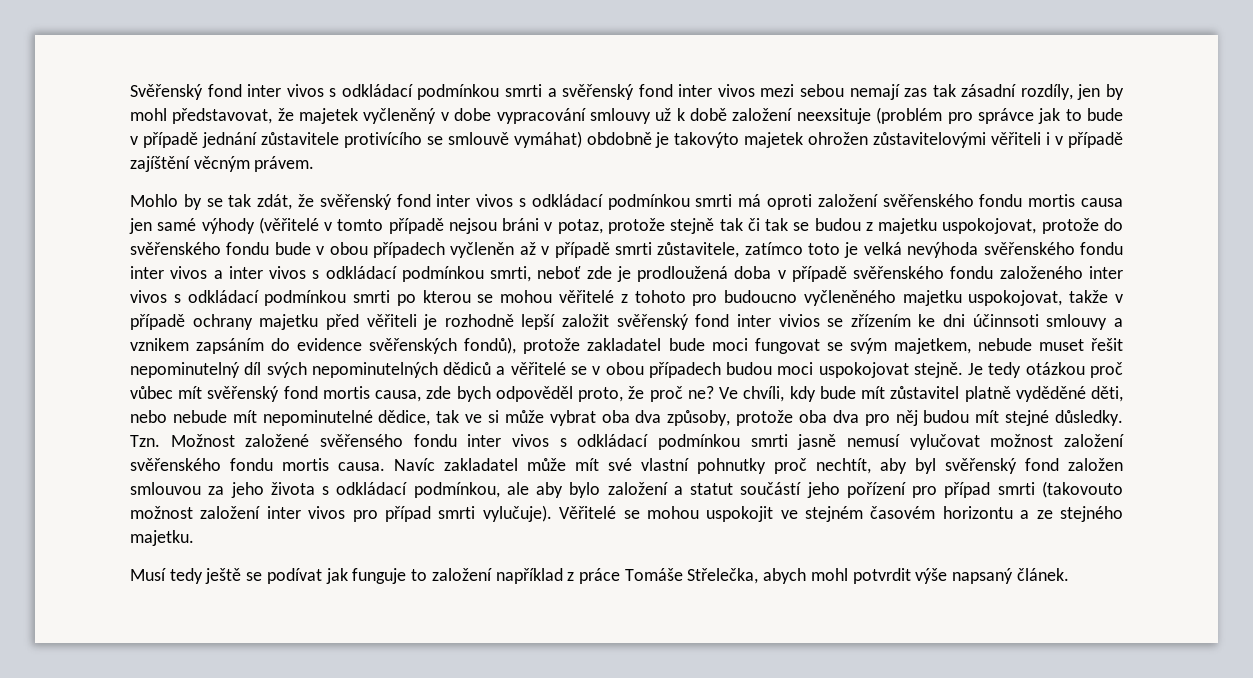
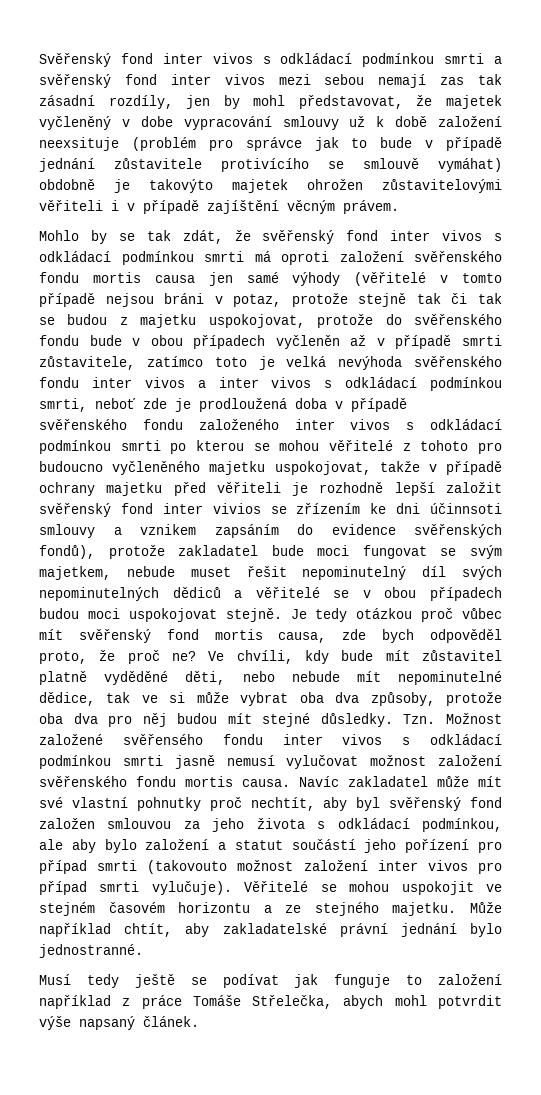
+ Může například chtít, aby zakladatelské právní jednání bylo jednostranné.

